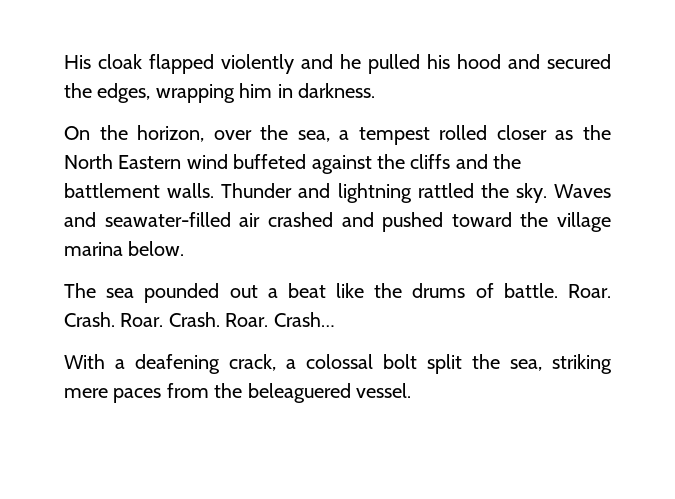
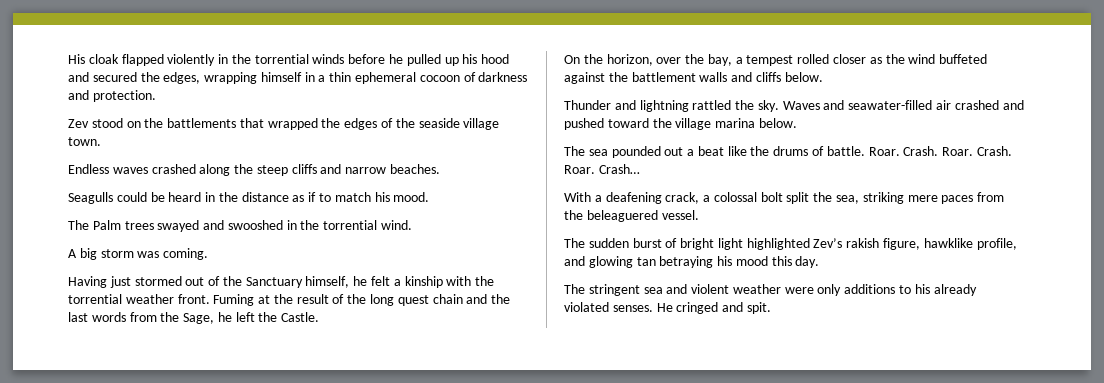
- His cloak flapped violently and he pulled his hood and secured the edges, wrapping him in darkness.
+ His cloak flapped violently in the torrential winds before he pulled up his hood and secured the edges, wrapping himself in a thin ephemeral cocoon of darkness and protection.
+ Zev stood on the battlements that wrapped the edges of the seaside village town.
+ Endless waves crashed along the steep cliffs and narrow beaches.
+ Seagulls could be heard in the distance as if to match his mood.
+ The Palm trees swayed and swooshed in the torrential wind.
+ A big storm was coming.
+ Having just stormed out of the Sanctuary himself, he felt a kinship with the torrential weather front. Fuming at the result of the long quest chain and the last words from the Sage, he left the Castle.
- On the horizon, over the sea, a tempest rolled closer as the North Eastern wind buffeted against the cliffs and the battlement walls. Thunder and lightning rattled the sky.
+ On the horizon, over the bay, a tempest rolled closer as the wind buffeted against the battlement walls and cliffs below.
+ Thunder and lightning rattled the sky.
+ The sudden burst of bright light highlighted Zev’s rakish figure, hawklike profile, and glowing tan betraying his mood this day.
+ The stringent sea and violent weather were only additions to his already violated senses. He cringed and spit.

